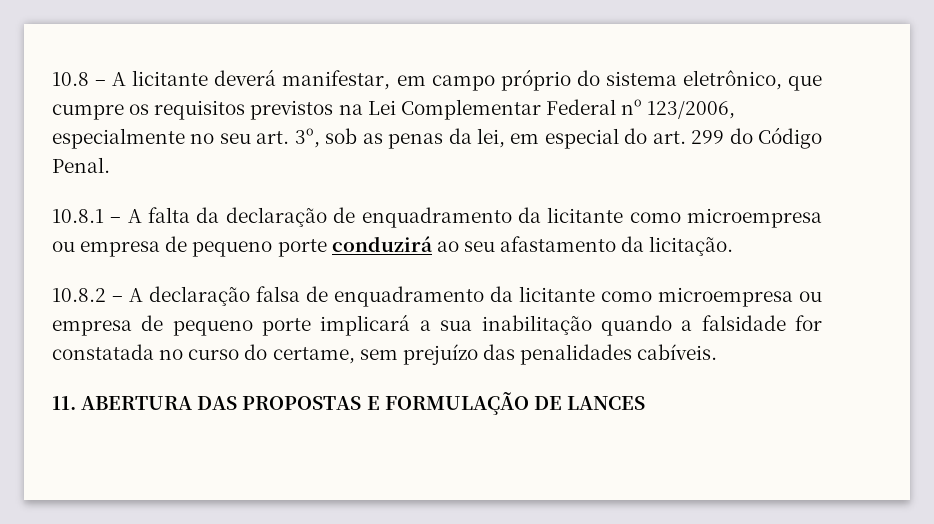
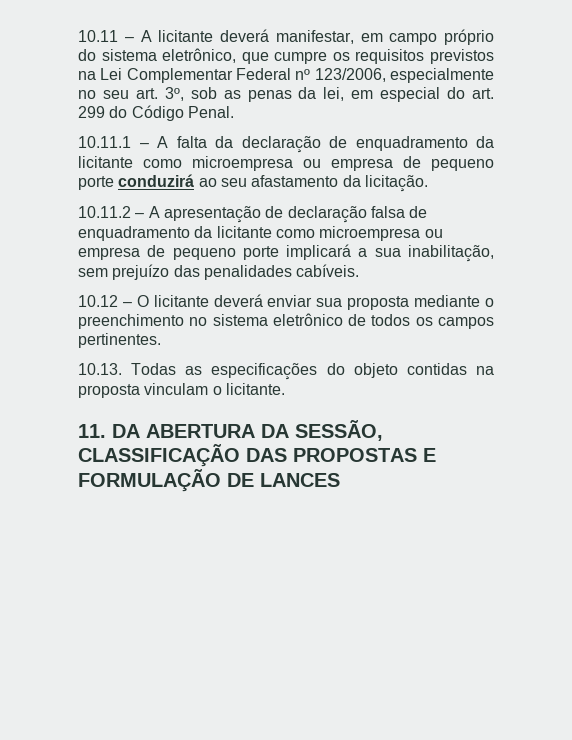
- 10.8 – A licitante deverá manifestar, em campo próprio do sistema eletrônico, que cumpre os requisitos previstos na Lei Complementar Federal nº 123/2006, especialmente no seu art. 3º, sob as penas da lei, em especial do art. 299 do Código Penal.
+ 10.11 – A licitante deverá manifestar, em campo próprio do sistema eletrônico, que cumpre os requisitos previstos na Lei Complementar Federal nº 123/2006, especialmente no seu art. 3º, sob as penas da lei, em especial do art. 299 do Código Penal.
- 10.8.1 – A falta da declaração de enquadramento da licitante como microempresa ou empresa de pequeno porte conduzirá ao seu afastamento da licitação.
+ 10.11.1 – A falta da declaração de enquadramento da licitante como microempresa ou empresa de pequeno porte conduzirá ao seu afastamento da licitação.
- 10.8.2 – A declaração falsa de enquadramento da licitante como microempresa ou empresa de pequeno porte implicará a sua inabilitação quando a falsidade for constatada no curso do certame, sem prejuízo das penalidades cabíveis.
+ 10.11.2 – A apresentação de declaração falsa de enquadramento da licitante como microempresa ou empresa de pequeno porte implicará a sua inabilitação, sem prejuízo das penalidades cabíveis.
- 11. ABERTURA DAS PROPOSTAS E FORMULAÇÃO DE LANCES
+ 10.12 – O licitante deverá enviar sua proposta mediante o preenchimento no sistema eletrônico de todos os campos pertinentes.
+ 10.13. Todas as especificações do objeto contidas na proposta vinculam o licitante.
+ 11. DA ABERTURA DA SESSÃO, CLASSIFICAÇÃO DAS PROPOSTAS E FORMULAÇÃO DE LANCES

